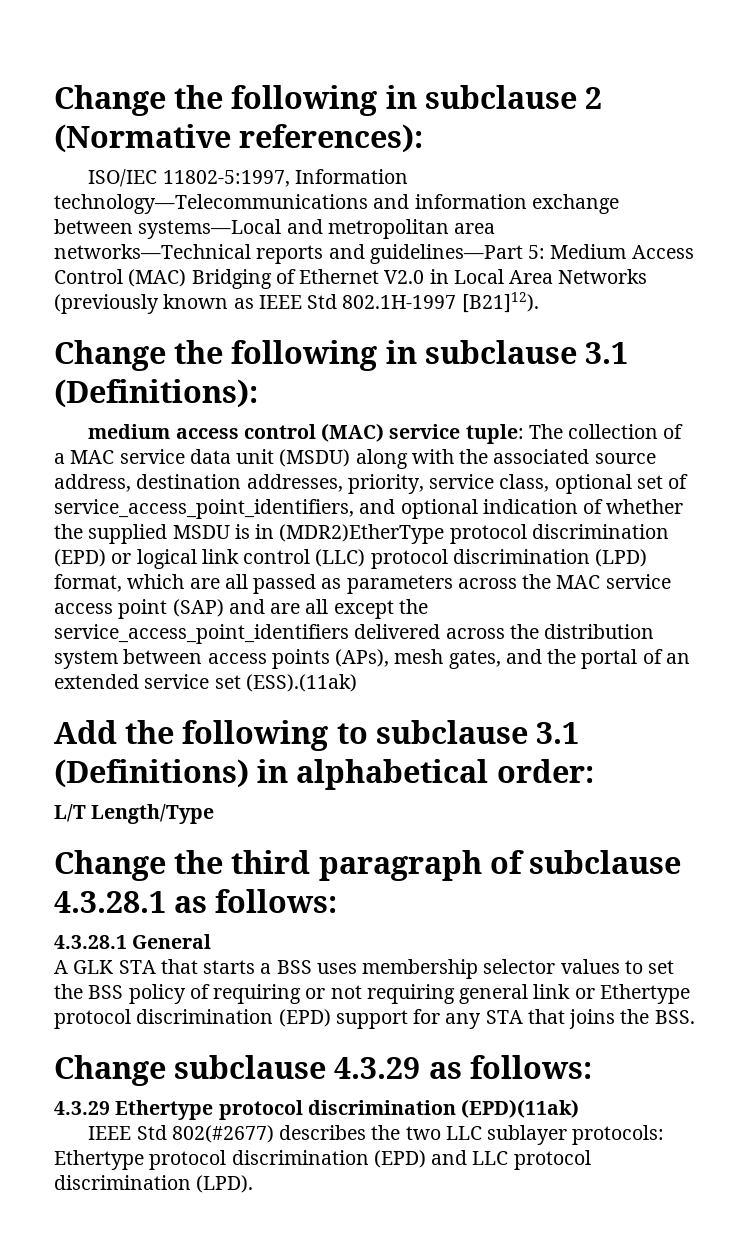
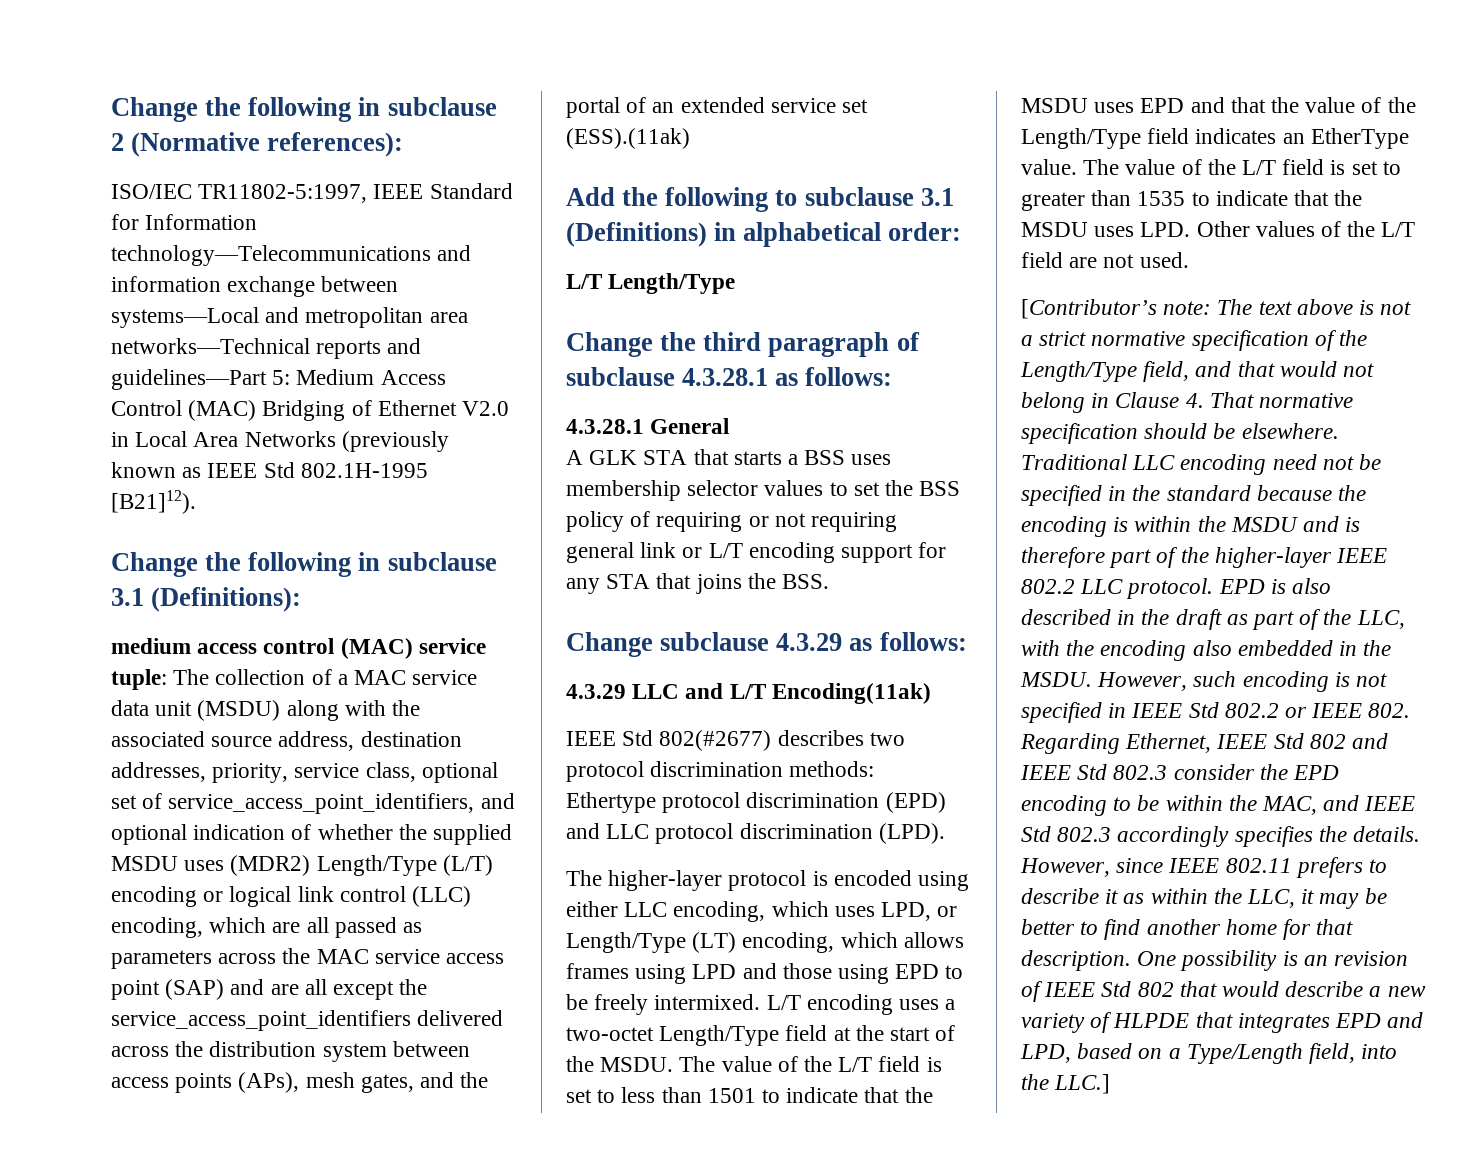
- ISO/IEC 11802-5:1997, Information technology—Telecommunications and information exchange between systems—Local and metropolitan area networks—Technical reports and guidelines—Part 5: Medium Access Control (MAC) Bridging of Ethernet V2.0 in Local Area Networks (previously known as IEEE Std 802.1H-1997 [B21]12).
+ ISO/IEC TR11802-5:1997, IEEE Standard for Information technology—Telecommunications and information exchange between systems—Local and metropolitan area networks—Technical reports and guidelines—Part 5: Medium Access Control (MAC) Bridging of Ethernet V2.0 in Local Area Networks (previously known as IEEE Std 802.1H-1995 [B21]12).
- The collection of a MAC service data unit (MSDU) along with the associated source address, destination addresses, priority, service class, optional set of service_access_point_identifiers, and optional indication of whether the supplied MSDU is in (MDR2)EtherType protocol discrimination (EPD) or logical link control (LLC) protocol discrimination (LPD) format, which are all passed as parameters across the MAC service access point (SAP) and are all except the service_access_point_identifiers delivered across the distribution system between access points (APs), mesh gates, and the portal of an extended service set (ESS).(11ak)
+ The collection of a MAC service data unit (MSDU) along with the associated source address, destination addresses, priority, service class, optional set of service_access_point_identifiers, and optional indication of whether the supplied MSDU uses (MDR2) Length/Type (L/T) encoding or logical link control (LLC) encoding, which are all passed as parameters across the MAC service access point (SAP) and are all except the service_access_point_identifiers delivered across the distribution system between access points (APs), mesh gates, and the portal of an extended service set (ESS).(11ak)
- A GLK STA that starts a BSS uses membership selector values to set the BSS policy of requiring or not requiring general link or Ethertype protocol discrimination (EPD) support for any STA that joins the BSS.
+ A GLK STA that starts a BSS uses membership selector values to set the BSS policy of requiring or not requiring general link or L/T encoding support for any STA that joins the BSS.
- 4.3.29 Ethertype protocol discrimination (EPD)(11ak)
+ 4.3.29 LLC and L/T Encoding(11ak)
- IEEE Std 802(#2677) describes the two LLC sublayer protocols: Ethertype protocol discrimination (EPD) and LLC protocol discrimination (LPD).
+ IEEE Std 802(#2677) describes two protocol discrimination methods: Ethertype protocol discrimination (EPD) and LLC protocol discrimination (LPD).
+ The higher-layer protocol is encoded using either LLC encoding, which uses LPD, or Length/Type (LT) encoding, which allows frames using LPD and those using EPD to be freely intermixed. L/T encoding uses a two-octet Length/Type field at the start of the MSDU. The value of the L/T field is set to less than 1501 to indicate that the MSDU uses EPD and that the value of the Length/Type field indicates an EtherType value. The value of the L/T field is set to greater than 1535 to indicate that the MSDU uses LPD. Other values of the L/T field are not used.
+ [Contributor’s note: The text above is not a strict normative specification of the Length/Type field, and that would not belong in Clause 4. That normative specification should be elsewhere. Traditional LLC encoding need not be specified in the standard because the encoding is within the MSDU and is therefore part of the higher-layer IEEE 802.2 LLC protocol. EPD is also described in the draft as part of the LLC, with the encoding also embedded in the MSDU. However, such encoding is not specified in IEEE Std 802.2 or IEEE 802. Regarding Ethernet, IEEE Std 802 and IEEE Std 802.3 consider the EPD encoding to be within the MAC, and IEEE Std 802.3 accordingly specifies the details. However, since IEEE 802.11 prefers to describe it as within the LLC, it may be better to find another home for that description. One possibility is an revision of IEEE Std 802 that would describe a new variety of HLPDE that integrates EPD and LPD, based on a Type/Length field, into the LLC.]

